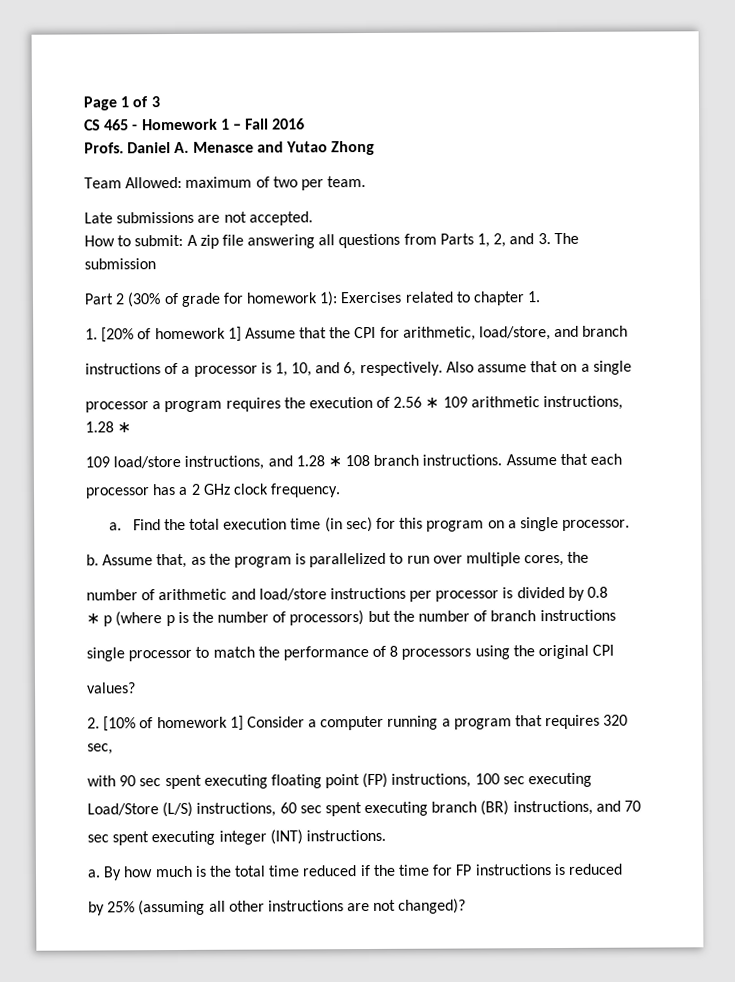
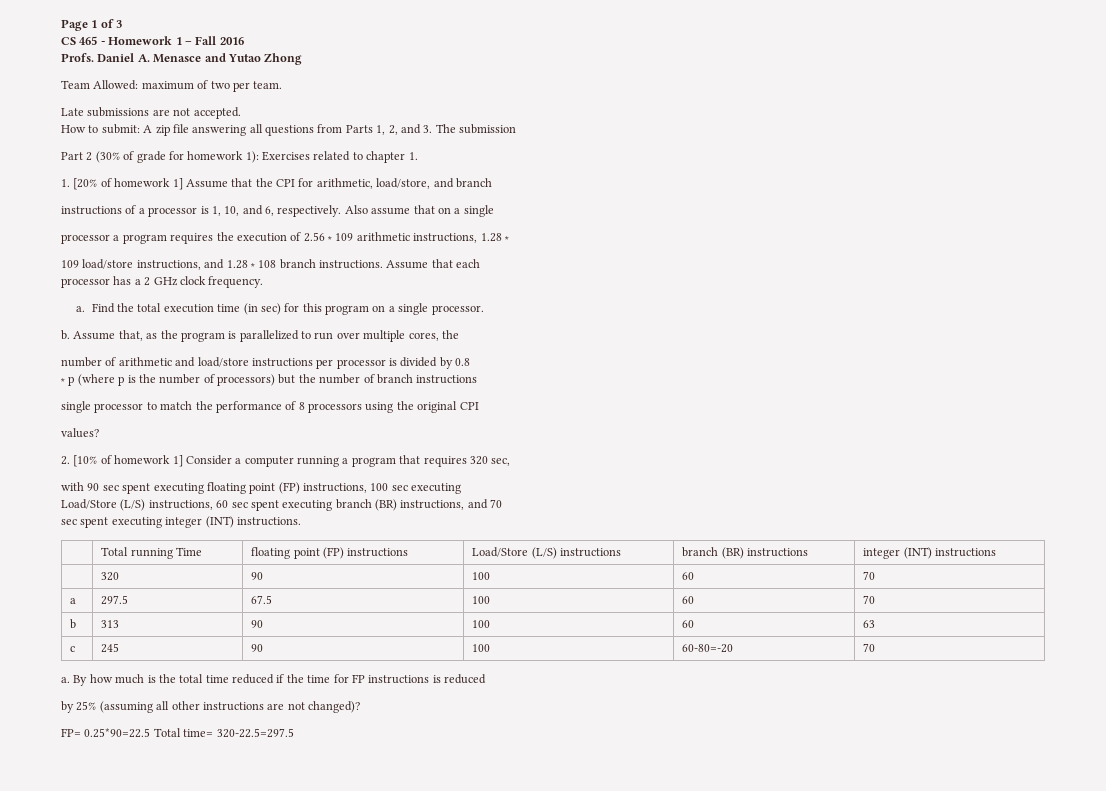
+ | Total running Time | floating point (FP) instructions | Load/Store (L/S) instructions | branch (BR) instructions | integer (INT) instructions
+ | 320 | 90 | 100 | 60 | 70
+ a | 297.5 | 67.5 | 100 | 60 | 70
+ b | 313 | 90 | 100 | 60 | 63
+ c | 245 | 90 | 100 | 60-80=-20 | 70
+ FP= 0.25*90=22.5 Total time= 320-22.5=297.5

